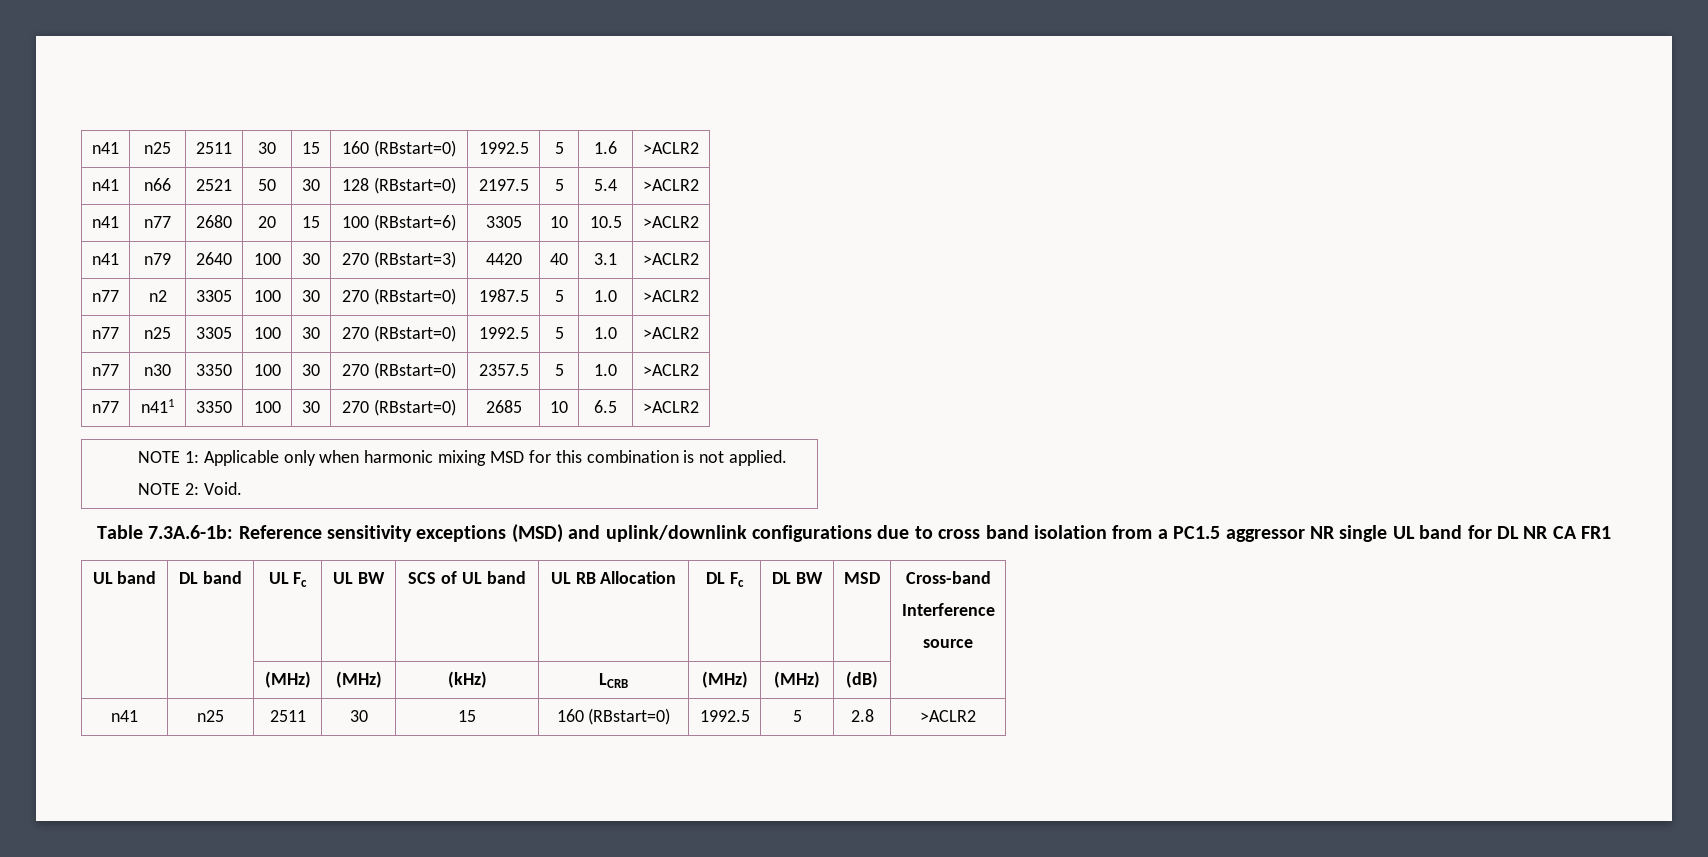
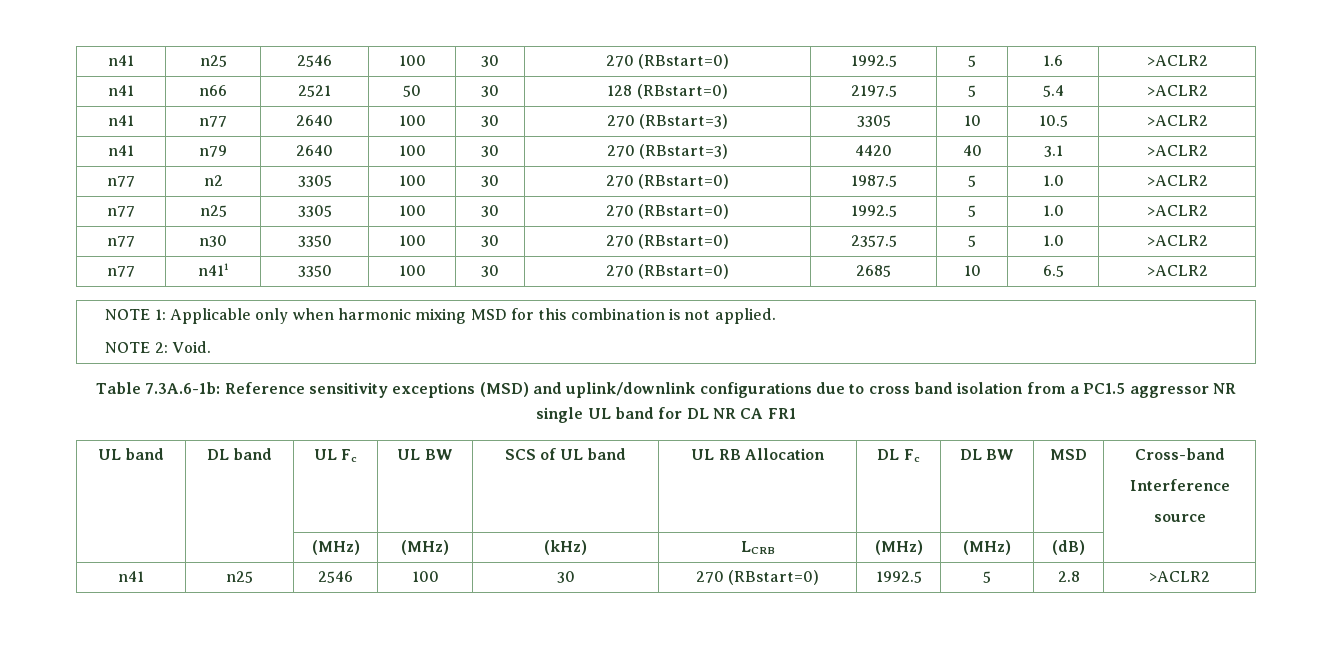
- n41 | n25 | 2511 | 30 | 15 | 160 (RBstart=0) | 1992.5 | 5 | 1.6 | >ACLR2
+ n41 | n25 | 2546 | 100 | 30 | 270 (RBstart=0) | 1992.5 | 5 | 1.6 | >ACLR2
- n41 | n77 | 2680 | 20 | 15 | 100 (RBstart=6) | 3305 | 10 | 10.5 | >ACLR2
+ n41 | n77 | 2640 | 100 | 30 | 270 (RBstart=3) | 3305 | 10 | 10.5 | >ACLR2
- n41 | n25 | 2511 | 30 | 15 | 160 (RBstart=0) | 1992.5 | 5 | 2.8 | >ACLR2
+ n41 | n25 | 2546 | 100 | 30 | 270 (RBstart=0) | 1992.5 | 5 | 2.8 | >ACLR2

